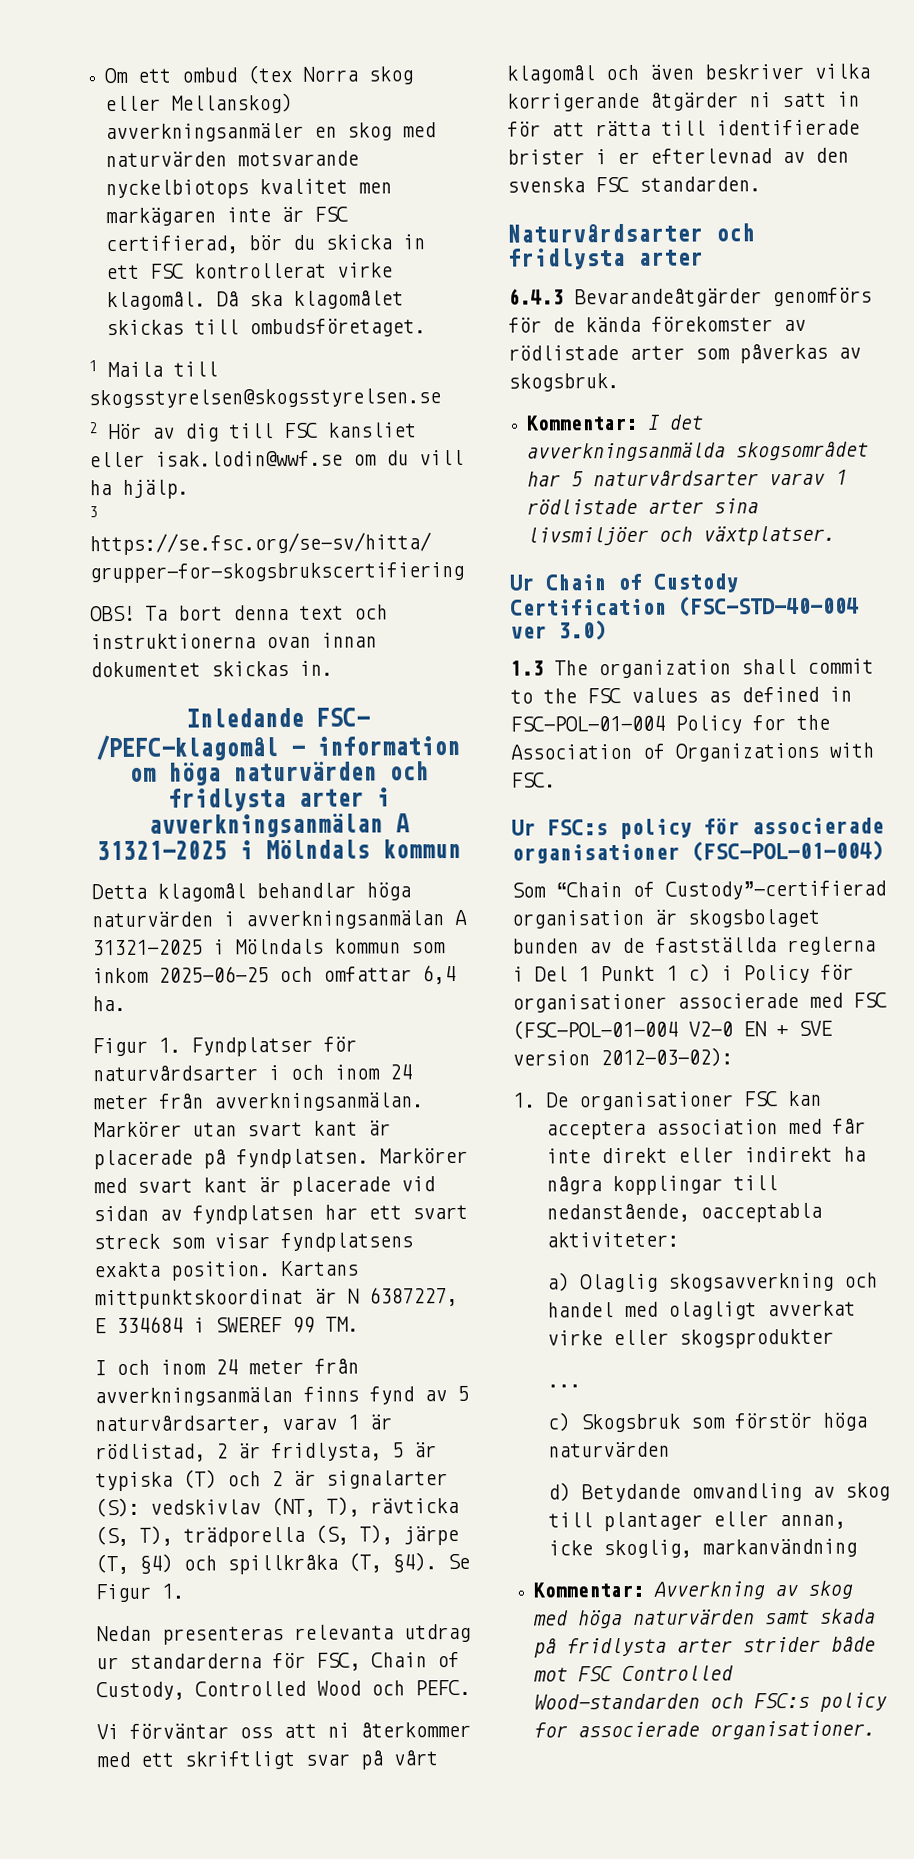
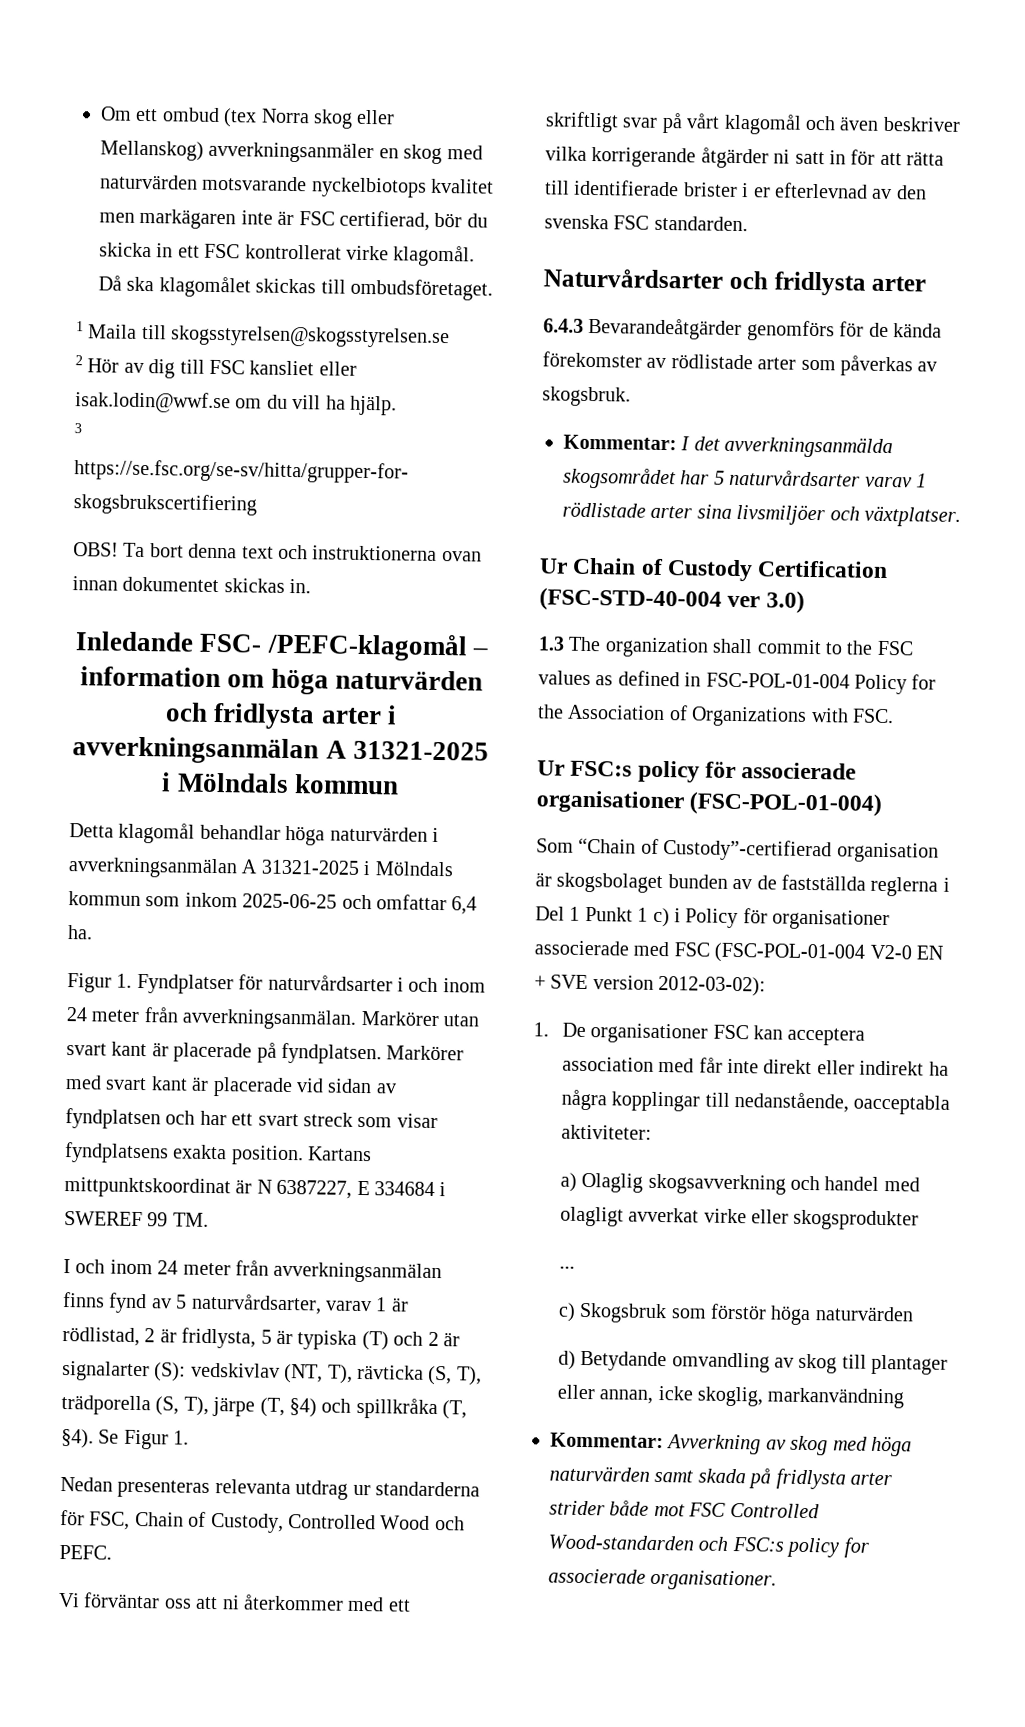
- Markörer med svart kant är placerade vid sidan av fyndplatsen har ett svart streck som visar fyndplatsens exakta position.
+ Markörer med svart kant är placerade vid sidan av fyndplatsen och har ett svart streck som visar fyndplatsens exakta position.

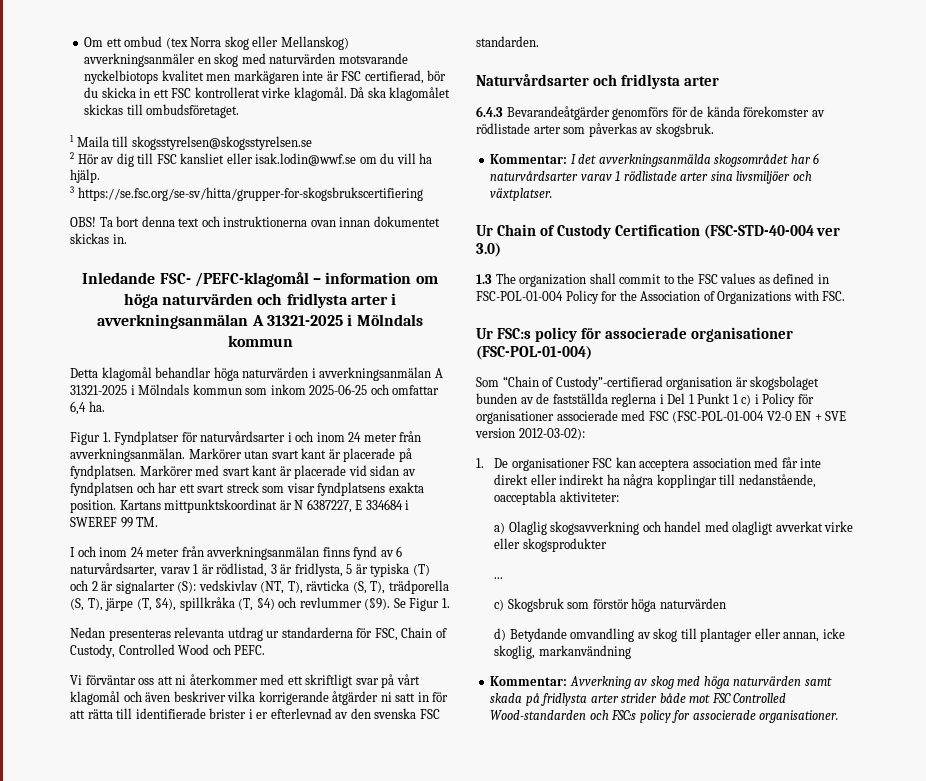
- I och inom 24 meter från avverkningsanmälan finns fynd av 5 naturvårdsarter, varav 1 är rödlistad, 2 är fridlysta, 5 är typiska (T) och 2 är signalarter (S): vedskivlav (NT, T), rävticka (S, T), trädporella (S, T), järpe (T, §4) och spillkråka (T, §4).
+ I och inom 24 meter från avverkningsanmälan finns fynd av 6 naturvårdsarter, varav 1 är rödlistad, 3 är fridlysta, 5 är typiska (T) och 2 är signalarter (S): vedskivlav (NT, T), rävticka (S, T), trädporella (S, T), järpe (T, §4), spillkråka (T, §4) och revlummer (§9).
- Kommentar: I det avverkningsanmälda skogsområdet har 5 naturvårdsarter varav 1 rödlistade arter sina livsmiljöer och växtplatser.
+ Kommentar: I det avverkningsanmälda skogsområdet har 6 naturvårdsarter varav 1 rödlistade arter sina livsmiljöer och växtplatser.

